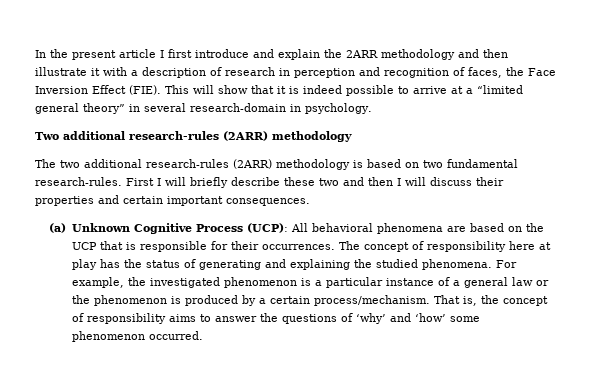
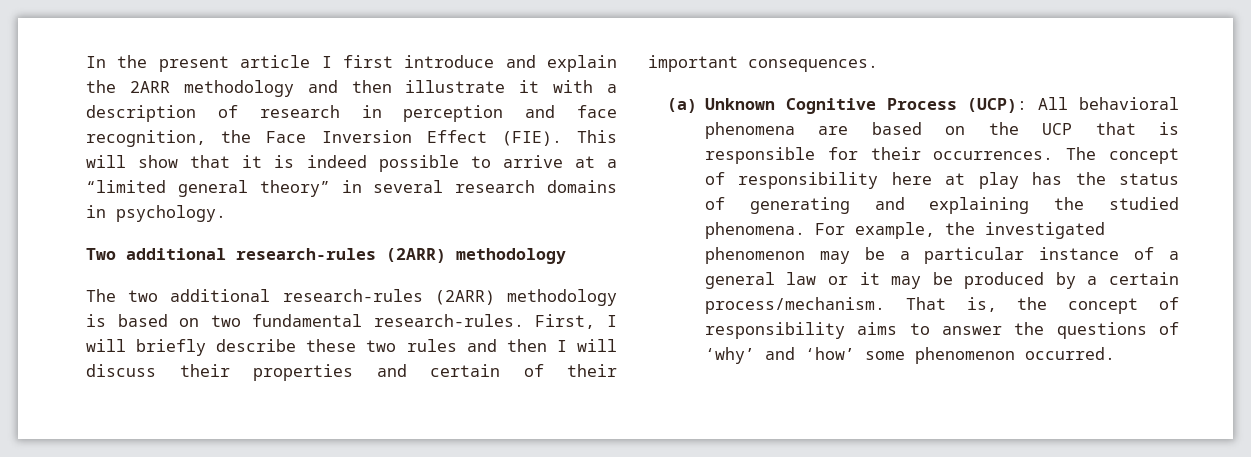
- In the present article I first introduce and explain the 2ARR methodology and then illustrate it with a description of research in perception and recognition of faces, the Face Inversion Effect (FIE).
+ In the present article I first introduce and explain the 2ARR methodology and then illustrate it with a description of research in perception and face recognition, the Face Inversion Effect (FIE).
- This will show that it is indeed possible to arrive at a “limited general theory” in several research-domain in psychology.
+ This will show that it is indeed possible to arrive at a “limited general theory” in several research domains in psychology.
- First I will briefly describe these two and then I will discuss their properties and certain important consequences.
+ First, I will briefly describe these two rules and then I will discuss their properties and certain of their important consequences.
- For example, the investigated phenomenon is a particular instance of a general law or the phenomenon is produced by a certain process/mechanism.
+ For example, the investigated phenomenon may be a particular instance of a general law or it may be produced by a certain process/mechanism.

